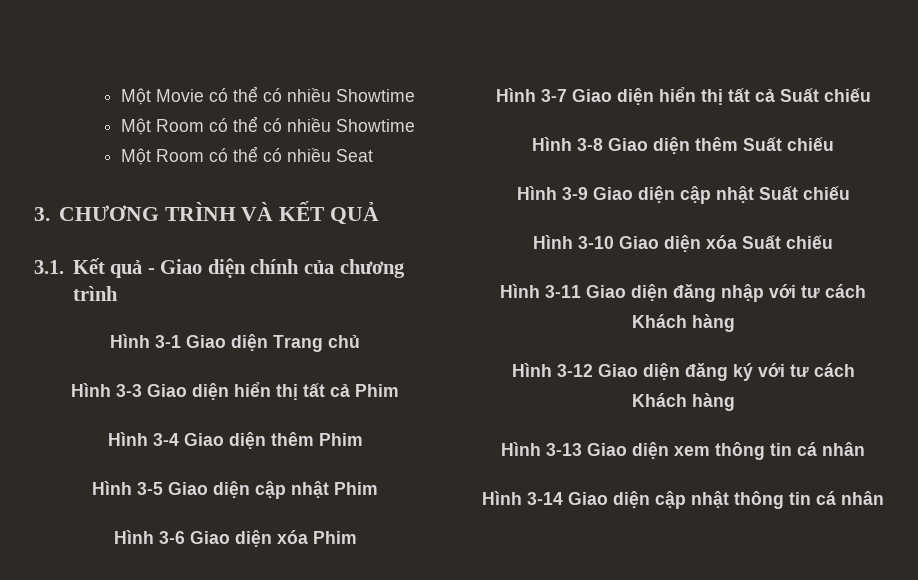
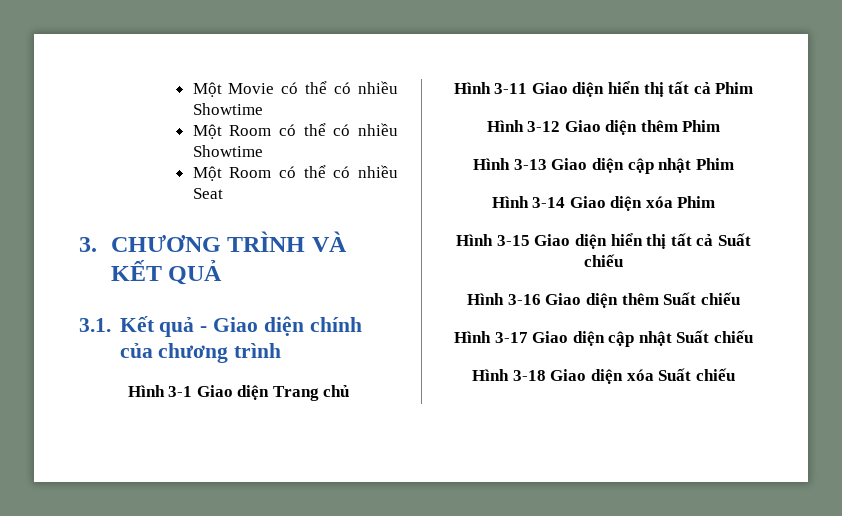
- Hình 3-3 Giao diện hiển thị tất cả Phim
+ Hình 3-11 Giao diện hiển thị tất cả Phim
- Hình 3-4 Giao diện thêm Phim
+ Hình 3-12 Giao diện thêm Phim
- Hình 3-5 Giao diện cập nhật Phim
+ Hình 3-13 Giao diện cập nhật Phim
- Hình 3-6 Giao diện xóa Phim
+ Hình 3-14 Giao diện xóa Phim
- Hình 3-7 Giao diện hiển thị tất cả Suất chiếu
+ Hình 3-15 Giao diện hiển thị tất cả Suất chiếu
- Hình 3-8 Giao diện thêm Suất chiếu
+ Hình 3-16 Giao diện thêm Suất chiếu
- Hình 3-9 Giao diện cập nhật Suất chiếu
+ Hình 3-17 Giao diện cập nhật Suất chiếu
- Hình 3-10 Giao diện xóa Suất chiếu
+ Hình 3-18 Giao diện xóa Suất chiếu
- Hình 3-11 Giao diện đăng nhập với tư cách Khách hàng
- Hình 3-12 Giao diện đăng ký với tư cách Khách hàng
- Hình 3-13 Giao diện xem thông tin cá nhân
- Hình 3-14 Giao diện cập nhật thông tin cá nhân

